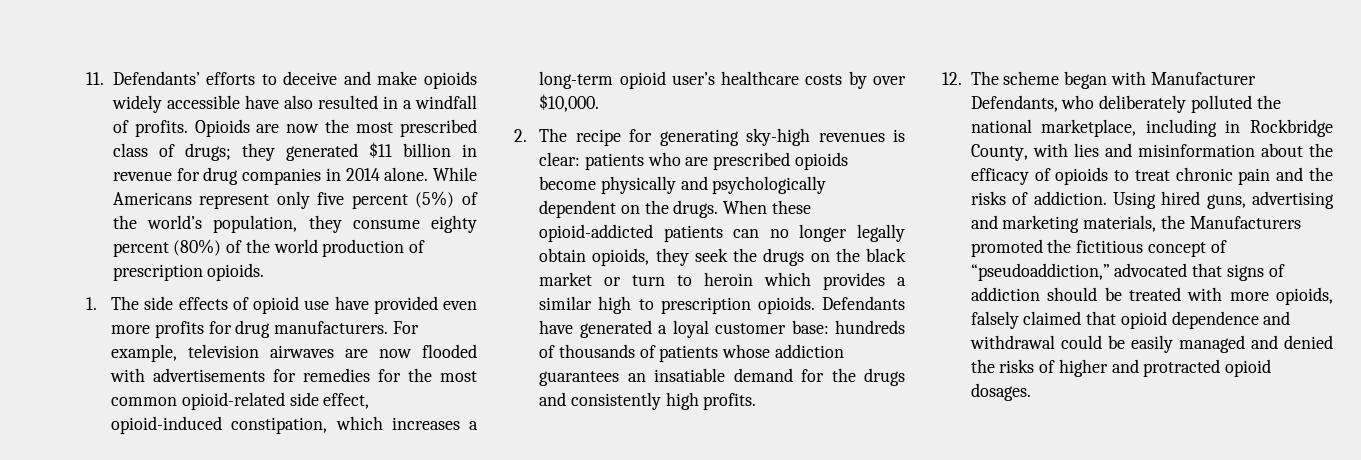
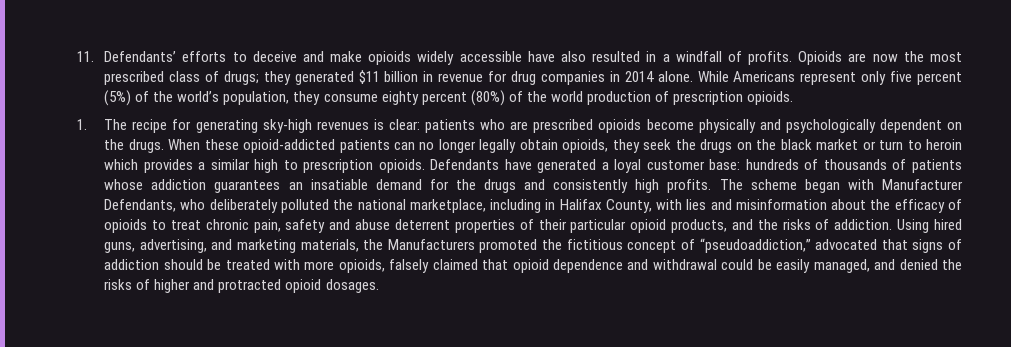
- 1. The side effects of opioid use have provided even more profits for drug manufacturers. For example, television airwaves are now flooded with advertisements for remedies for the most common opioid-related side effect, opioid-induced constipation, which increases a long-term opioid user’s healthcare costs by over $10,000.
- 2. The recipe for generating sky-high revenues is clear: patients who are prescribed opioids become physically and psychologically dependent on the drugs.
+ 1. The recipe for generating sky-high revenues is clear: patients who are prescribed opioids become physically and psychologically dependent on the drugs.
- Defendants have generated a loyal customer base: hundreds of thousands of patients whose addiction guarantees an insatiable demand for the drugs and consistently high profits.
- 12. The scheme began with Manufacturer Defendants, who deliberately polluted the national marketplace, including in Rockbridge County, with lies and misinformation about the efficacy of opioids to treat chronic pain and the risks of addiction.
+ Defendants have generated a loyal customer base: hundreds of thousands of patients whose addiction guarantees an insatiable demand for the drugs and consistently high profits. The scheme began with Manufacturer Defendants, who deliberately polluted the national marketplace, including in Halifax County, with lies and misinformation about the efficacy of opioids to treat chronic pain, safety and abuse deterrent properties of their particular opioid products, and the risks of addiction.
- Using hired guns, advertising and marketing materials, the Manufacturers promoted the fictitious concept of “pseudoaddiction,” advocated that signs of addiction should be treated with more opioids, falsely claimed that opioid dependence and withdrawal could be easily managed and denied the risks of higher and protracted opioid dosages.
+ Using hired guns, advertising, and marketing materials, the Manufacturers promoted the fictitious concept of “pseudoaddiction,” advocated that signs of addiction should be treated with more opioids, falsely claimed that opioid dependence and withdrawal could be easily managed, and denied the risks of higher and protracted opioid dosages.

